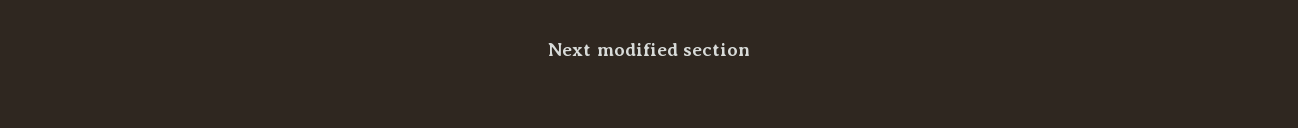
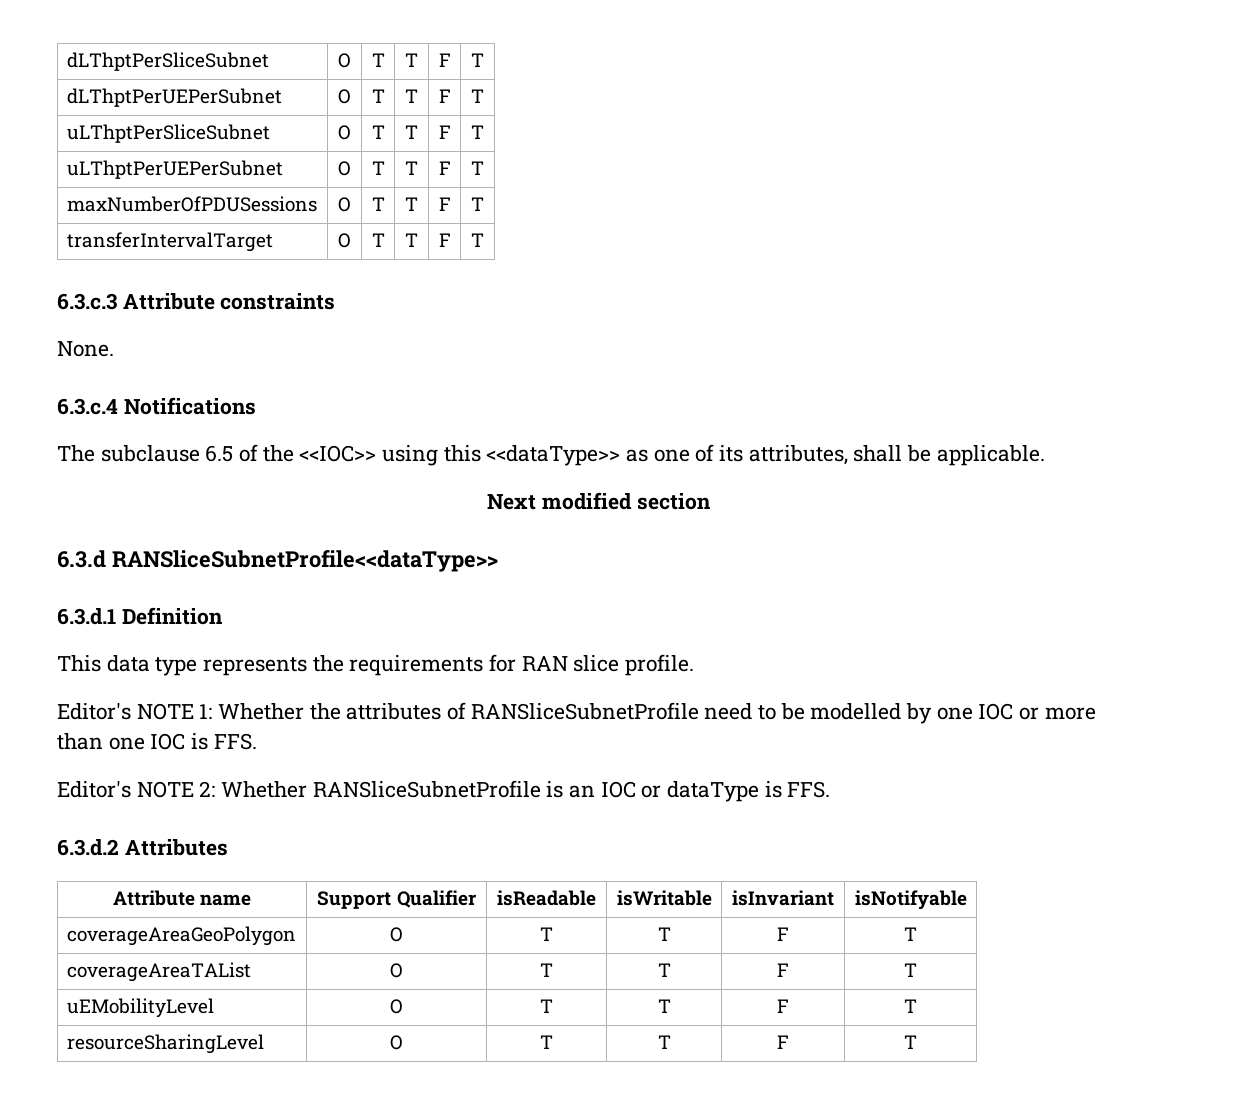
+ dLThptPerSliceSubnet | O | T | T | F | T
+ dLThptPerUEPerSubnet | O | T | T | F | T
+ uLThptPerSliceSubnet | O | T | T | F | T
+ uLThptPerUEPerSubnet | O | T | T | F | T
+ maxNumberOfPDUSessions | O | T | T | F | T
+ transferIntervalTarget | O | T | T | F | T
+ 6.3.c.3 Attribute constraints
+ None.
+ 6.3.c.4 Notifications
+ The subclause 6.5 of the <<IOC>> using this <<dataType>> as one of its attributes, shall be applicable.
  Next modified section
+ 6.3.d RANSliceSubnetProfile<<dataType>>
+ 6.3.d.1 Definition
+ This data type represents the requirements for RAN slice profile.
+ Editor's NOTE 1: Whether the attributes of RANSliceSubnetProfile need to be modelled by one IOC or more than one IOC is FFS.
+ Editor's NOTE 2: Whether RANSliceSubnetProfile is an IOC or dataType is FFS.
+ 6.3.d.2 Attributes
+ Attribute name | Support Qualifier | isReadable | isWritable | isInvariant | isNotifyable
+ coverageAreaGeoPolygon | O | T | T | F | T
+ coverageAreaTAList | O | T | T | F | T
+ uEMobilityLevel | O | T | T | F | T
+ resourceSharingLevel | O | T | T | F | T

